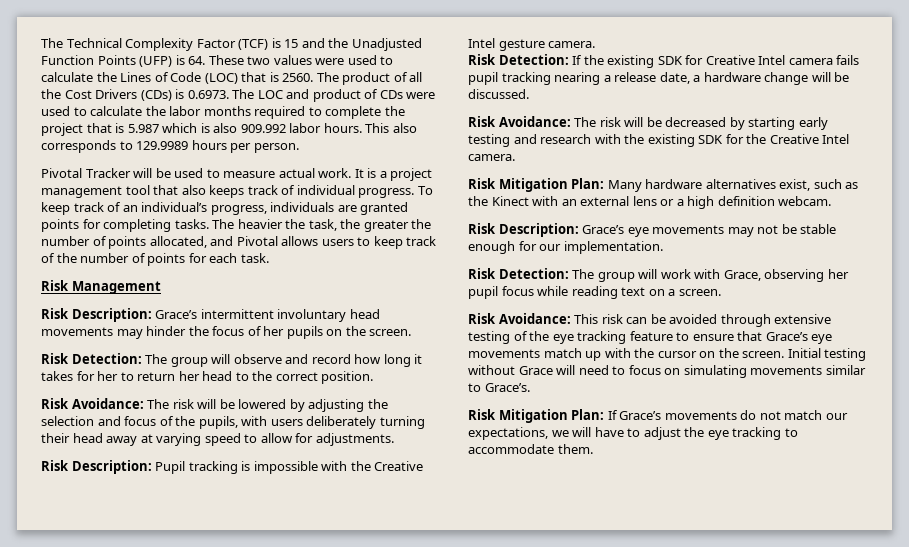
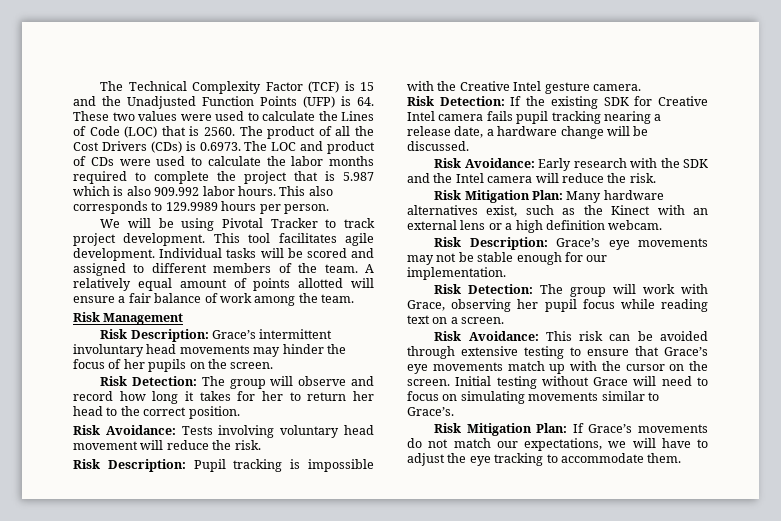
- Pivotal Tracker will be used to measure actual work. It is a project management tool that also keeps track of individual progress. To keep track of an individual’s progress, individuals are granted points for completing tasks. The heavier the task, the greater the number of points allocated, and Pivotal allows users to keep track of the number of points for each task.
+ We will be using Pivotal Tracker to track project development. This tool facilitates agile development. Individual tasks will be scored and assigned to different members of the team. A relatively equal amount of points allotted will ensure a fair balance of work among the team.
- Risk Avoidance: The risk will be lowered by adjusting the selection and focus of the pupils, with users deliberately turning their head away at varying speed to allow for adjustments.
+ Risk Avoidance: Tests involving voluntary head movement will reduce the risk.
- Risk Avoidance: The risk will be decreased by starting early testing and research with the existing SDK for the Creative Intel camera.
+ Risk Avoidance: Early research with the SDK and the Intel camera will reduce the risk.
- Risk Avoidance: This risk can be avoided through extensive testing of the eye tracking feature to ensure that Grace’s eye movements match up with the cursor on the screen.
+ Risk Avoidance: This risk can be avoided through extensive testing to ensure that Grace’s eye movements match up with the cursor on the screen.

